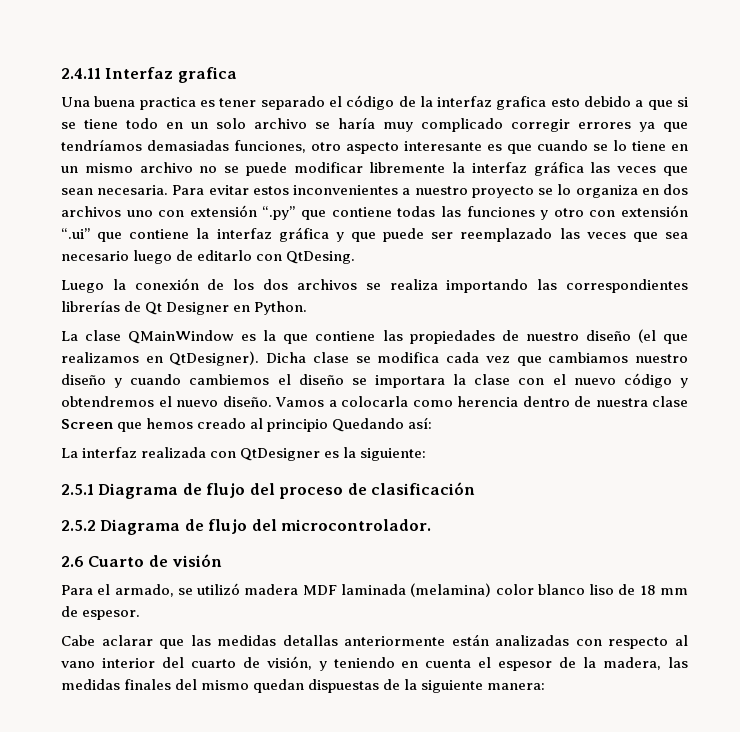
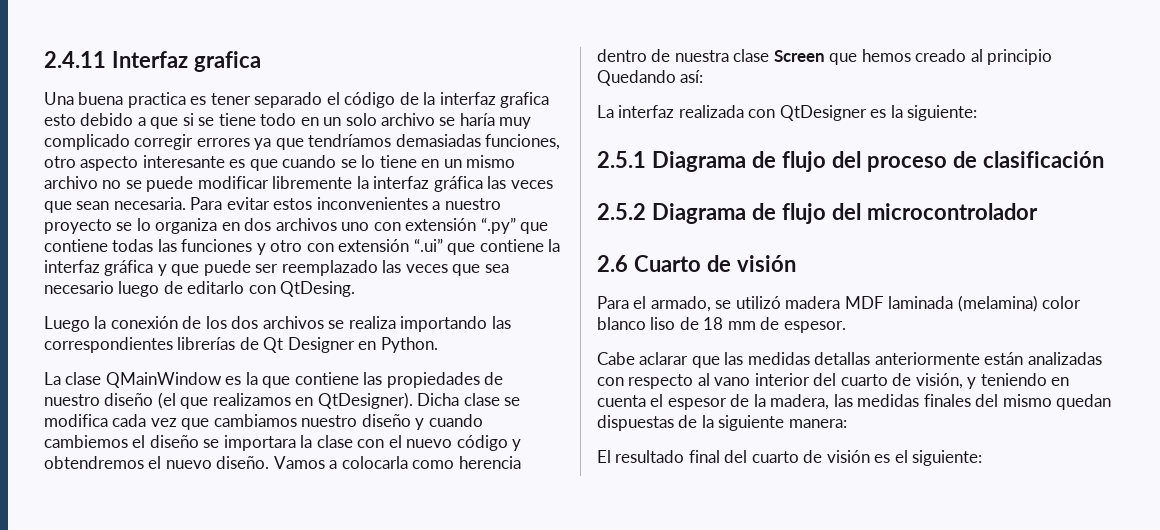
- 2.5.2 Diagrama de flujo del microcontrolador.
+ 2.5.2 Diagrama de flujo del microcontrolador
+ El resultado final del cuarto de visión es el siguiente:

